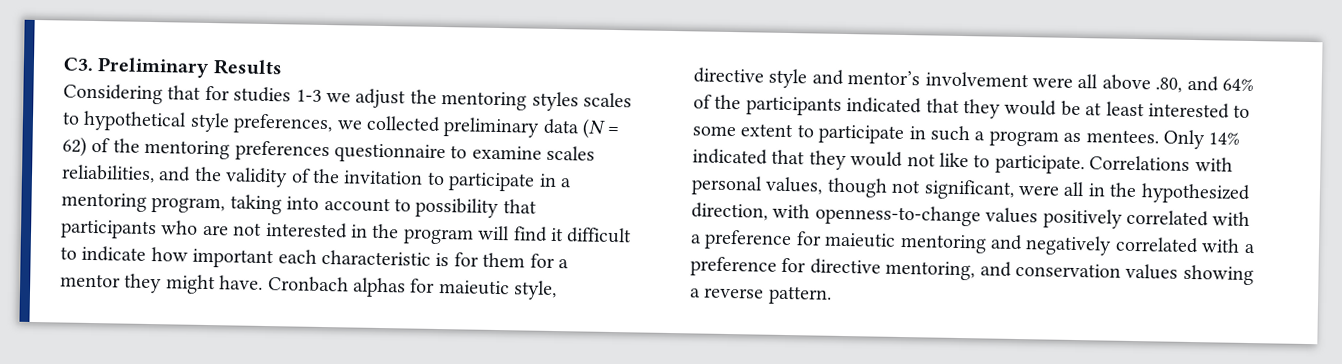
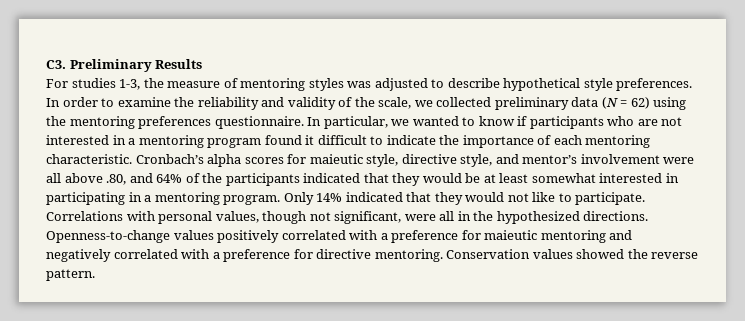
- Considering that for studies 1-3 we adjust the mentoring styles scales to hypothetical style preferences, we collected preliminary data (N = 62) of the mentoring preferences questionnaire to examine scales reliabilities, and the validity of the invitation to participate in a mentoring program, taking into account to possibility that participants who are not interested in the program will find it difficult to indicate how important each characteristic is for them for a mentor they might have. Cronbach alphas for maieutic style, directive style and mentor’s involvement were all above .80, and 64% of the participants indicated that they would be at least interested to some extent to participate in such a program as mentees.
+ For studies 1-3, the measure of mentoring styles was adjusted to describe hypothetical style preferences. In order to examine the reliability and validity of the scale, we collected preliminary data (N = 62) using the mentoring preferences questionnaire. In particular, we wanted to know if participants who are not interested in a mentoring program found it difficult to indicate the importance of each mentoring characteristic. Cronbach’s alpha scores for maieutic style, directive style, and mentor’s involvement were all above .80, and 64% of the participants indicated that they would be at least somewhat interested in participating in a mentoring program.
- Correlations with personal values, though not significant, were all in the hypothesized direction, with openness-to-change values positively correlated with a preference for maieutic mentoring and negatively correlated with a preference for directive mentoring, and conservation values showing a reverse pattern.
+ Correlations with personal values, though not significant, were all in the hypothesized directions. Openness-to-change values positively correlated with a preference for maieutic mentoring and negatively correlated with a preference for directive mentoring. Conservation values showed the reverse pattern.

